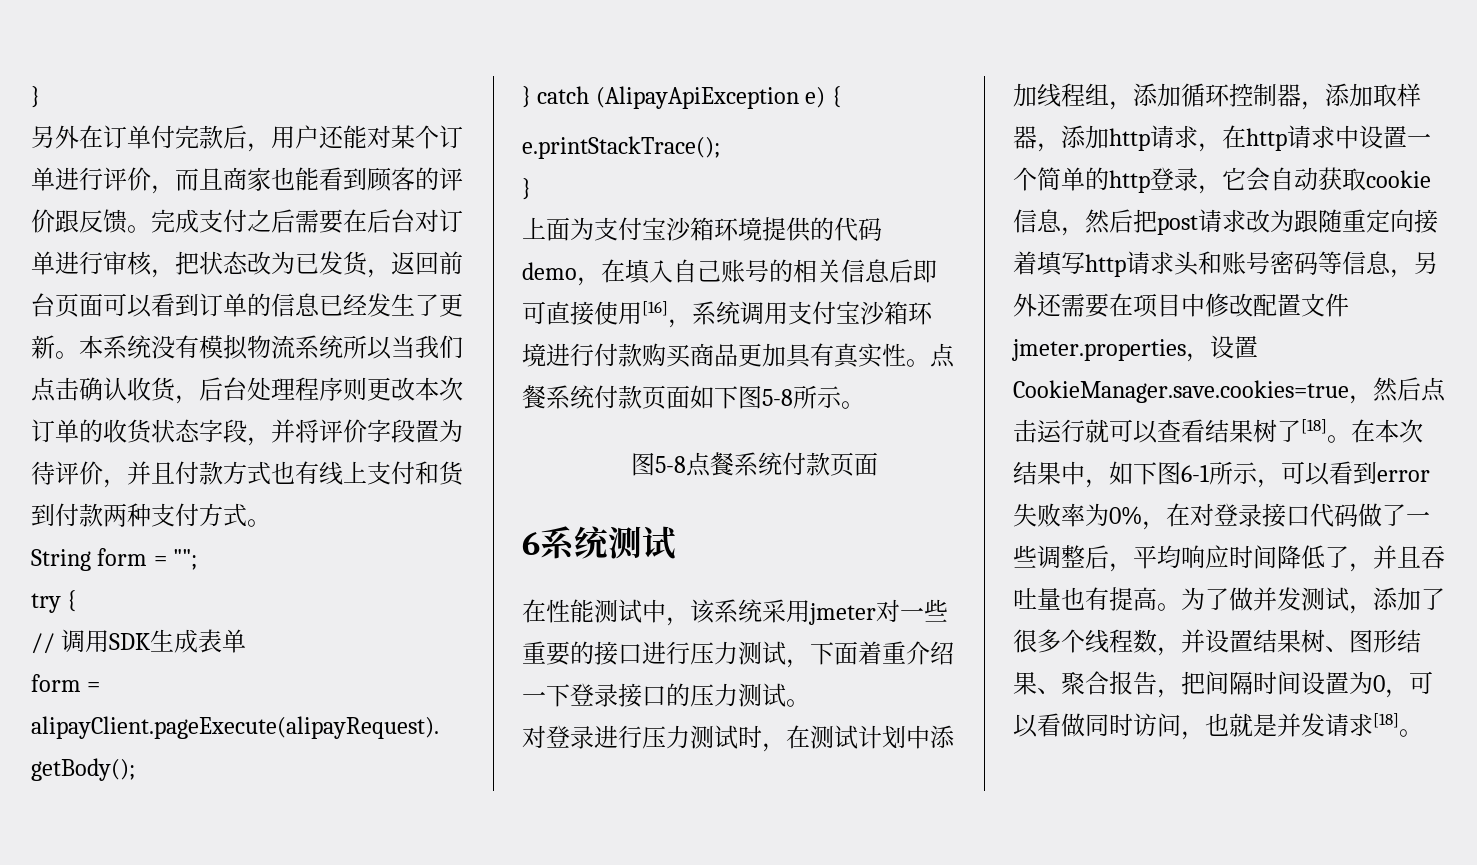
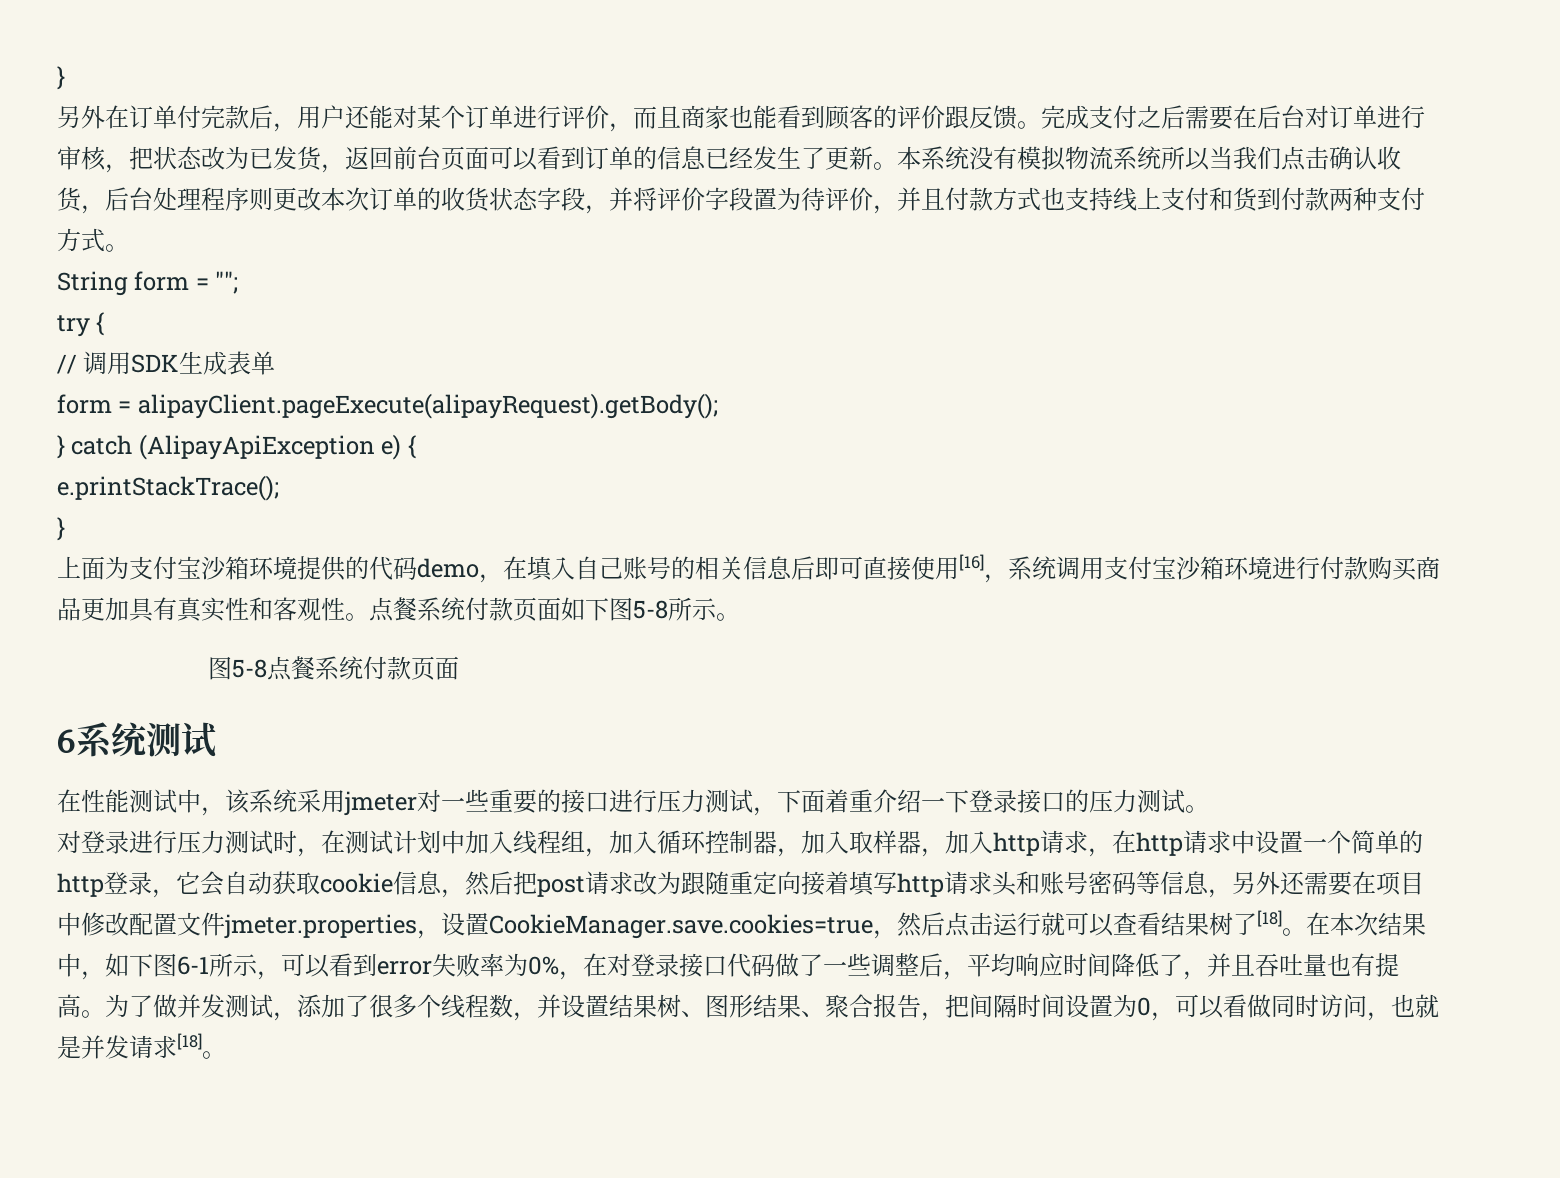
- 本系统没有模拟物流系统所以当我们点击确认收货，后台处理程序则更改本次订单的收货状态字段，并将评价字段置为待评价，并且付款方式也有线上支付和货到付款两种支付方式。
+ 本系统没有模拟物流系统所以当我们点击确认收货，后台处理程序则更改本次订单的收货状态字段，并将评价字段置为待评价，并且付款方式也支持线上支付和货到付款两种支付方式。
- 上面为支付宝沙箱环境提供的代码demo，在填入自己账号的相关信息后即可直接使用[16]，系统调用支付宝沙箱环境进行付款购买商品更加具有真实性。
+ 上面为支付宝沙箱环境提供的代码demo，在填入自己账号的相关信息后即可直接使用[16]，系统调用支付宝沙箱环境进行付款购买商品更加具有真实性和客观性。
- 对登录进行压力测试时，在测试计划中添加线程组，添加循环控制器，添加取样器，添加http请求，在http请求中设置一个简单的http登录，它会自动获取cookie信息，然后把post请求改为跟随重定向接着填写http请求头和账号密码等信息，另外还需要在项目中修改配置文件jmeter.properties，设置CookieManager.save.cookies=true，然后点击运行就可以查看结果树了[18]。
+ 对登录进行压力测试时，在测试计划中加入线程组，加入循环控制器，加入取样器，加入http请求，在http请求中设置一个简单的http登录，它会自动获取cookie信息，然后把post请求改为跟随重定向接着填写http请求头和账号密码等信息，另外还需要在项目中修改配置文件jmeter.properties，设置CookieManager.save.cookies=true，然后点击运行就可以查看结果树了[18]。

